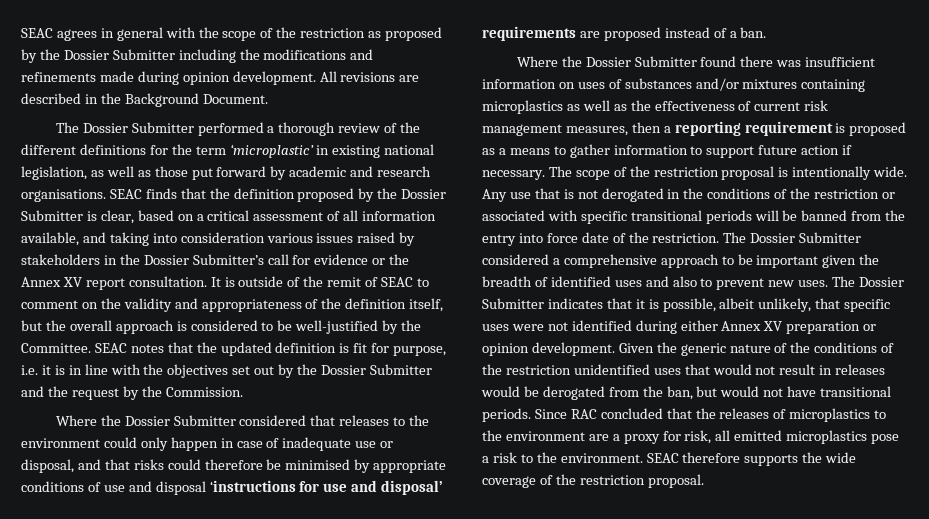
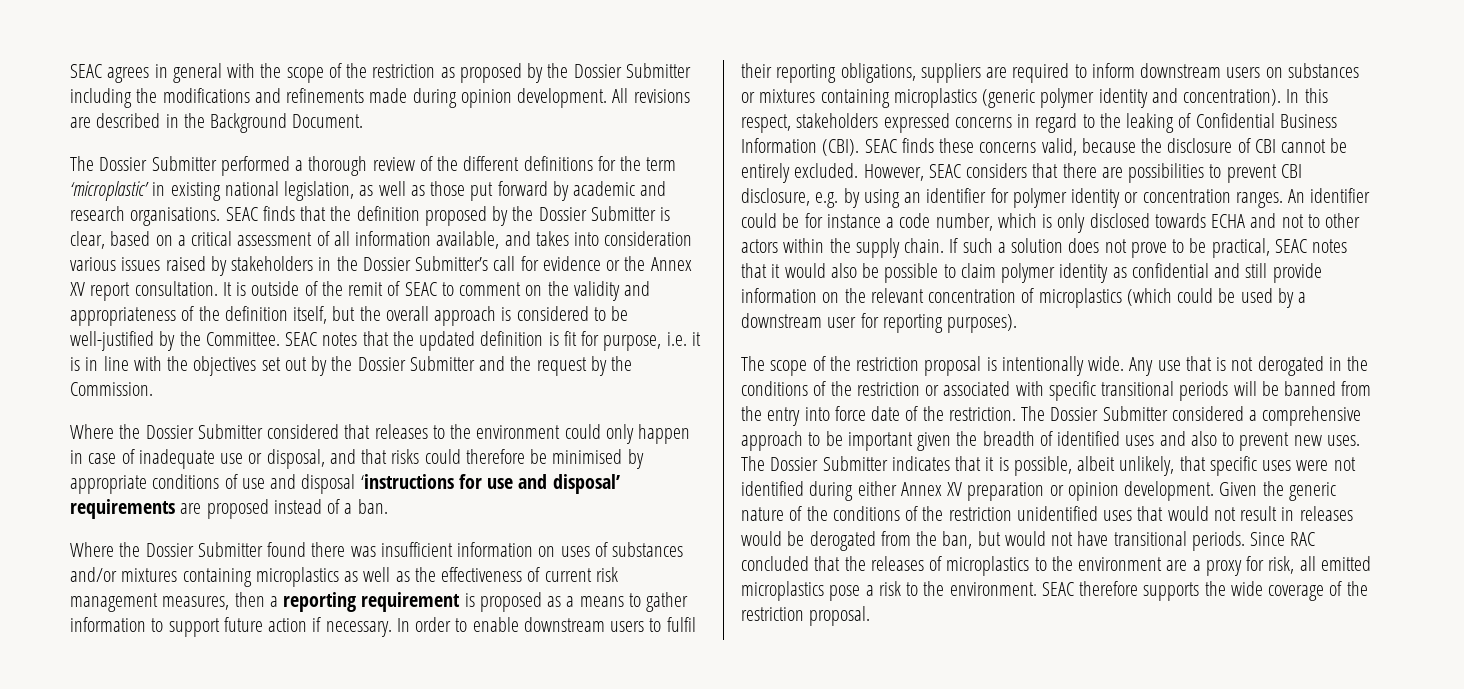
- SEAC finds that the definition proposed by the Dossier Submitter is clear, based on a critical assessment of all information available, and taking into consideration various issues raised by stakeholders in the Dossier Submitter’s call for evidence or the Annex XV report consultation.
+ SEAC finds that the definition proposed by the Dossier Submitter is clear, based on a critical assessment of all information available, and takes into consideration various issues raised by stakeholders in the Dossier Submitter’s call for evidence or the Annex XV report consultation.
- Where the Dossier Submitter found there was insufficient information on uses of substances and/or mixtures containing microplastics as well as the effectiveness of current risk management measures, then a reporting requirement is proposed as a means to gather information to support future action if necessary. The scope of the restriction proposal is intentionally wide.
+ Where the Dossier Submitter found there was insufficient information on uses of substances and/or mixtures containing microplastics as well as the effectiveness of current risk management measures, then a reporting requirement is proposed as a means to gather information to support future action if necessary. In order to enable downstream users to fulfil their reporting obligations, suppliers are required to inform downstream users on substances or mixtures containing microplastics (generic polymer identity and concentration). In this respect, stakeholders expressed concerns in regard to the leaking of Confidential Business Information (CBI). SEAC finds these concerns valid, because the disclosure of CBI cannot be entirely excluded. However, SEAC considers that there are possibilities to prevent CBI disclosure, e.g. by using an identifier for polymer identity or concentration ranges. An identifier could be for instance a code number, which is only disclosed towards ECHA and not to other actors within the supply chain. If such a solution does not prove to be practical, SEAC notes that it would also be possible to claim polymer identity as confidential and still provide information on the relevant concentration of microplastics (which could be used by a downstream user for reporting purposes).
+ The scope of the restriction proposal is intentionally wide.

